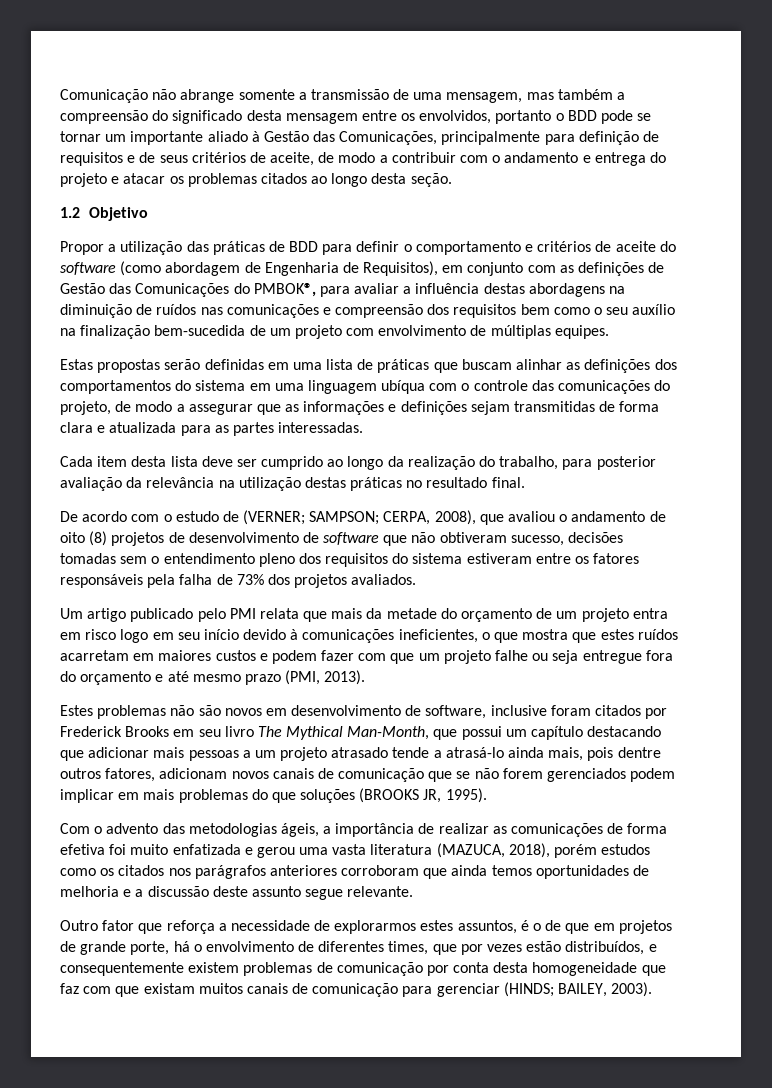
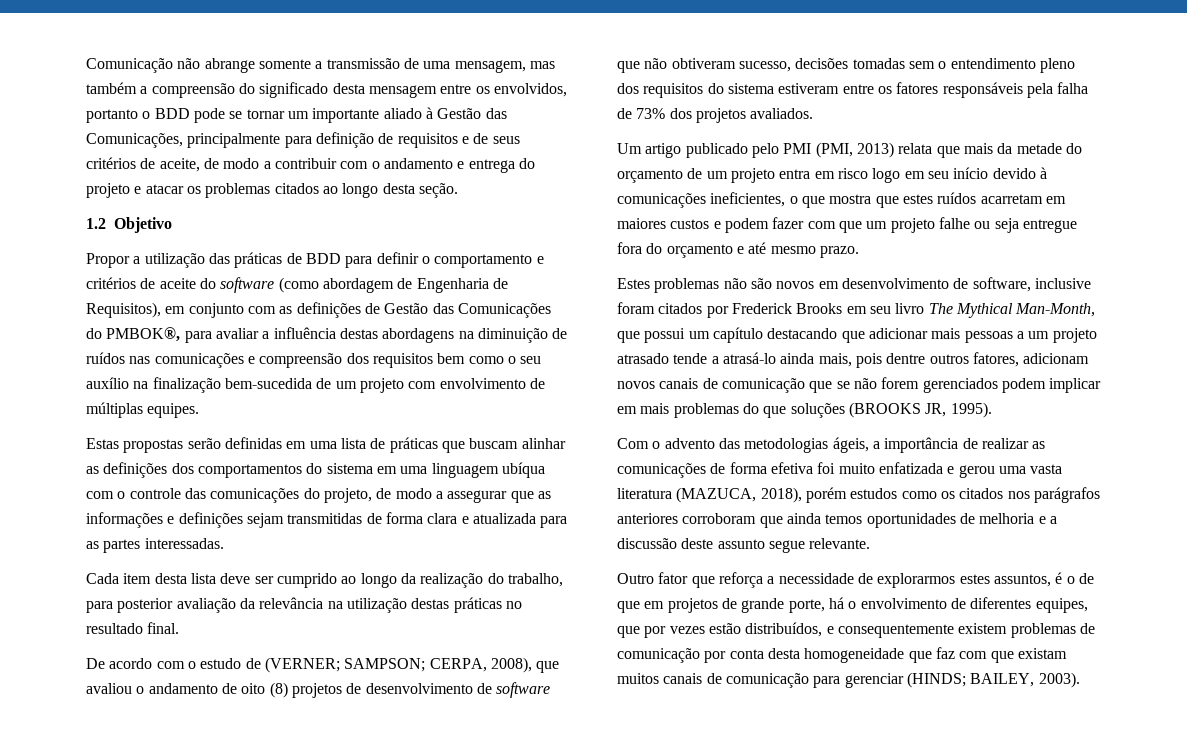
- Um artigo publicado pelo PMI relata que mais da metade do orçamento de um projeto entra em risco logo em seu início devido à comunicações ineficientes, o que mostra que estes ruídos acarretam em maiores custos e podem fazer com que um projeto falhe ou seja entregue fora do orçamento e até mesmo prazo (PMI, 2013).
+ Um artigo publicado pelo PMI (PMI, 2013) relata que mais da metade do orçamento de um projeto entra em risco logo em seu início devido à comunicações ineficientes, o que mostra que estes ruídos acarretam em maiores custos e podem fazer com que um projeto falhe ou seja entregue fora do orçamento e até mesmo prazo.
- Outro fator que reforça a necessidade de explorarmos estes assuntos, é o de que em projetos de grande porte, há o envolvimento de diferentes times, que por vezes estão distribuídos, e consequentemente existem problemas de comunicação por conta desta homogeneidade que faz com que existam muitos canais de comunicação para gerenciar (HINDS; BAILEY, 2003).
+ Outro fator que reforça a necessidade de explorarmos estes assuntos, é o de que em projetos de grande porte, há o envolvimento de diferentes equipes, que por vezes estão distribuídos, e consequentemente existem problemas de comunicação por conta desta homogeneidade que faz com que existam muitos canais de comunicação para gerenciar (HINDS; BAILEY, 2003).

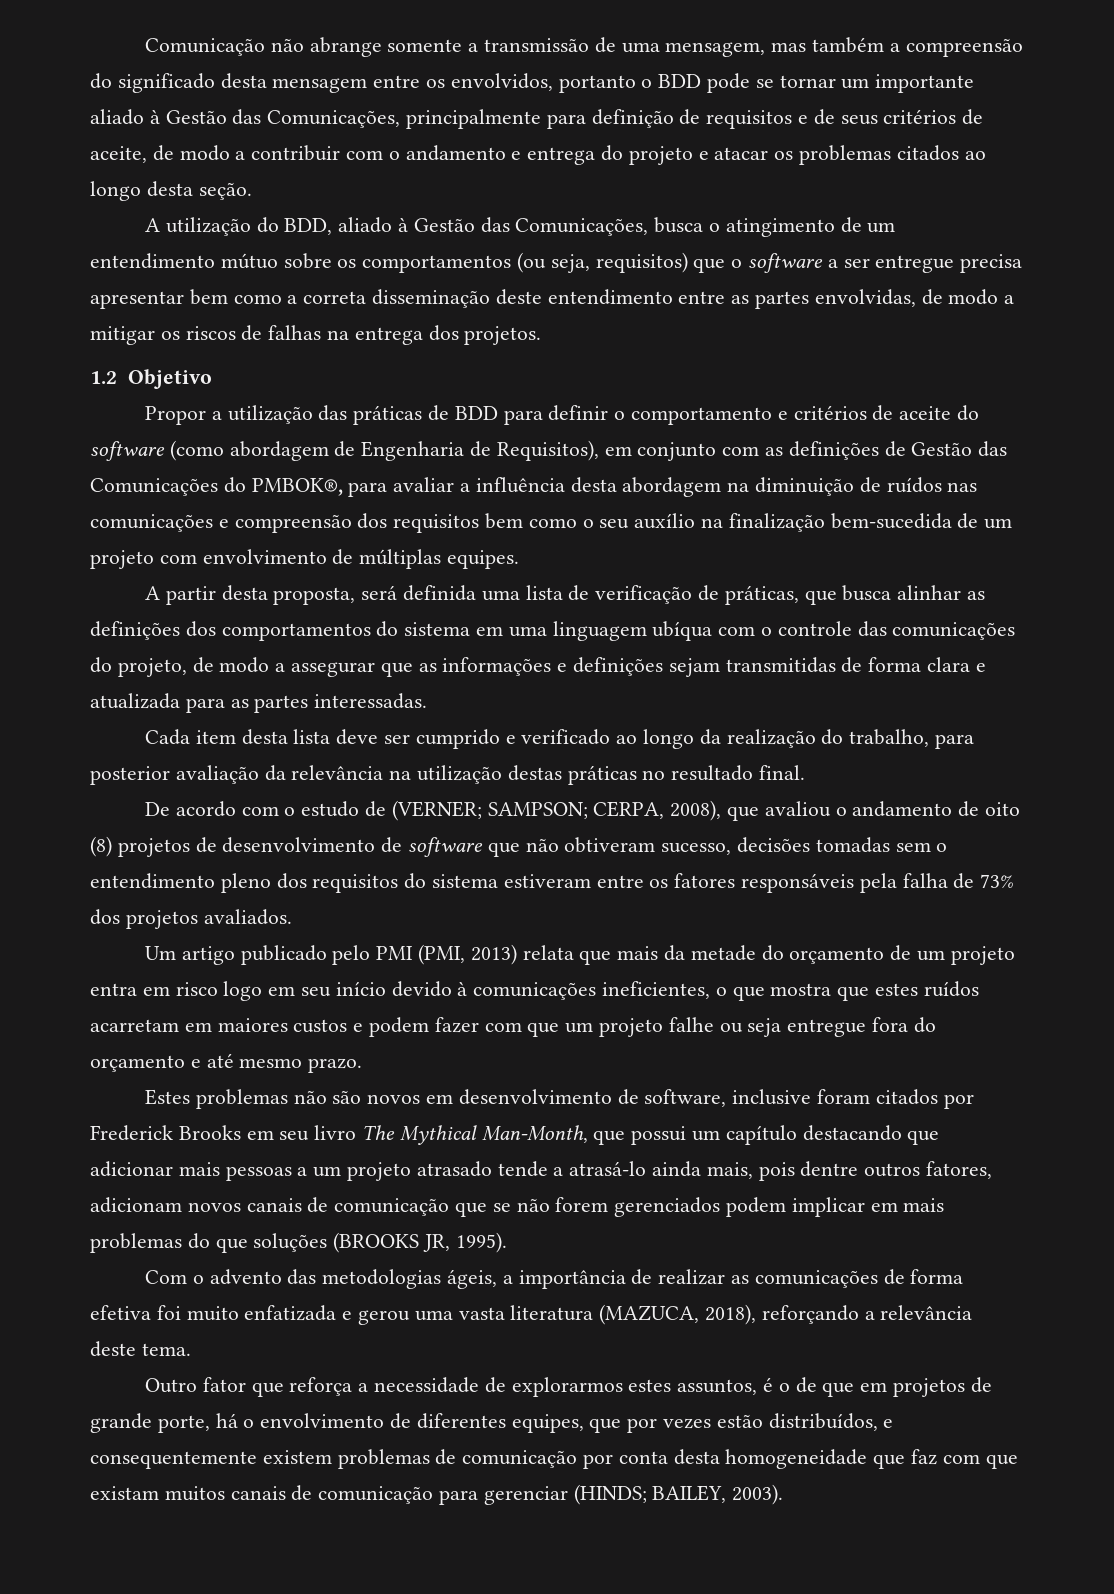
+ A utilização do BDD, aliado à Gestão das Comunicações, busca o atingimento de um entendimento mútuo sobre os comportamentos (ou seja, requisitos) que o software a ser entregue precisa apresentar bem como a correta disseminação deste entendimento entre as partes envolvidas, de modo a mitigar os riscos de falhas na entrega dos projetos.
- Propor a utilização das práticas de BDD para definir o comportamento e critérios de aceite do software (como abordagem de Engenharia de Requisitos), em conjunto com as definições de Gestão das Comunicações do PMBOK®, para avaliar a influência destas abordagens na diminuição de ruídos nas comunicações e compreensão dos requisitos bem como o seu auxílio na finalização bem-sucedida de um projeto com envolvimento de múltiplas equipes.
+ Propor a utilização das práticas de BDD para definir o comportamento e critérios de aceite do software (como abordagem de Engenharia de Requisitos), em conjunto com as definições de Gestão das Comunicações do PMBOK®, para avaliar a influência desta abordagem na diminuição de ruídos nas comunicações e compreensão dos requisitos bem como o seu auxílio na finalização bem-sucedida de um projeto com envolvimento de múltiplas equipes.
- Estas propostas serão definidas em uma lista de práticas que buscam alinhar as definições dos comportamentos do sistema em uma linguagem ubíqua com o controle das comunicações do projeto, de modo a assegurar que as informações e definições sejam transmitidas de forma clara e atualizada para as partes interessadas.
+ A partir desta proposta, será definida uma lista de verificação de práticas, que busca alinhar as definições dos comportamentos do sistema em uma linguagem ubíqua com o controle das comunicações do projeto, de modo a assegurar que as informações e definições sejam transmitidas de forma clara e atualizada para as partes interessadas.
- Cada item desta lista deve ser cumprido ao longo da realização do trabalho, para posterior avaliação da relevância na utilização destas práticas no resultado final.
+ Cada item desta lista deve ser cumprido e verificado ao longo da realização do trabalho, para posterior avaliação da relevância na utilização destas práticas no resultado final.
- Com o advento das metodologias ágeis, a importância de realizar as comunicações de forma efetiva foi muito enfatizada e gerou uma vasta literatura (MAZUCA, 2018), porém estudos como os citados nos parágrafos anteriores corroboram que ainda temos oportunidades de melhoria e a discussão deste assunto segue relevante.
+ Com o advento das metodologias ágeis, a importância de realizar as comunicações de forma efetiva foi muito enfatizada e gerou uma vasta literatura (MAZUCA, 2018), reforçando a relevância deste tema.

